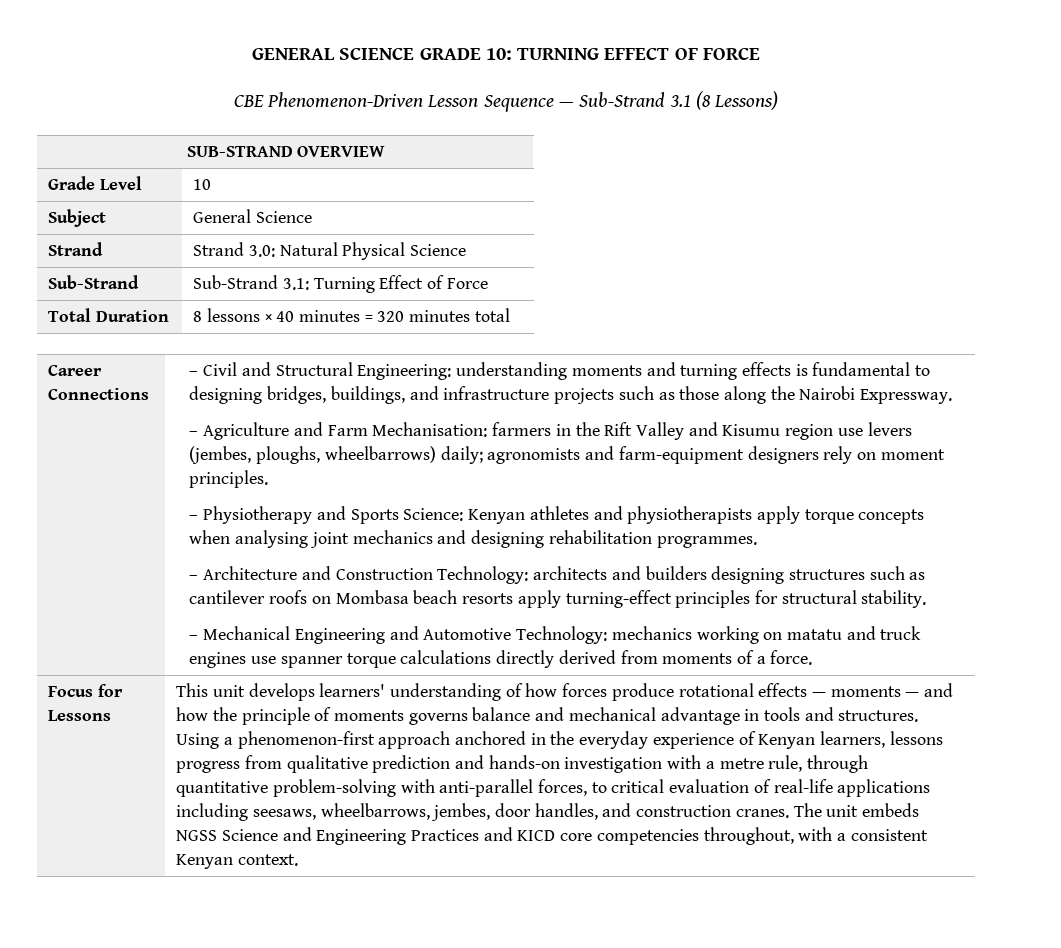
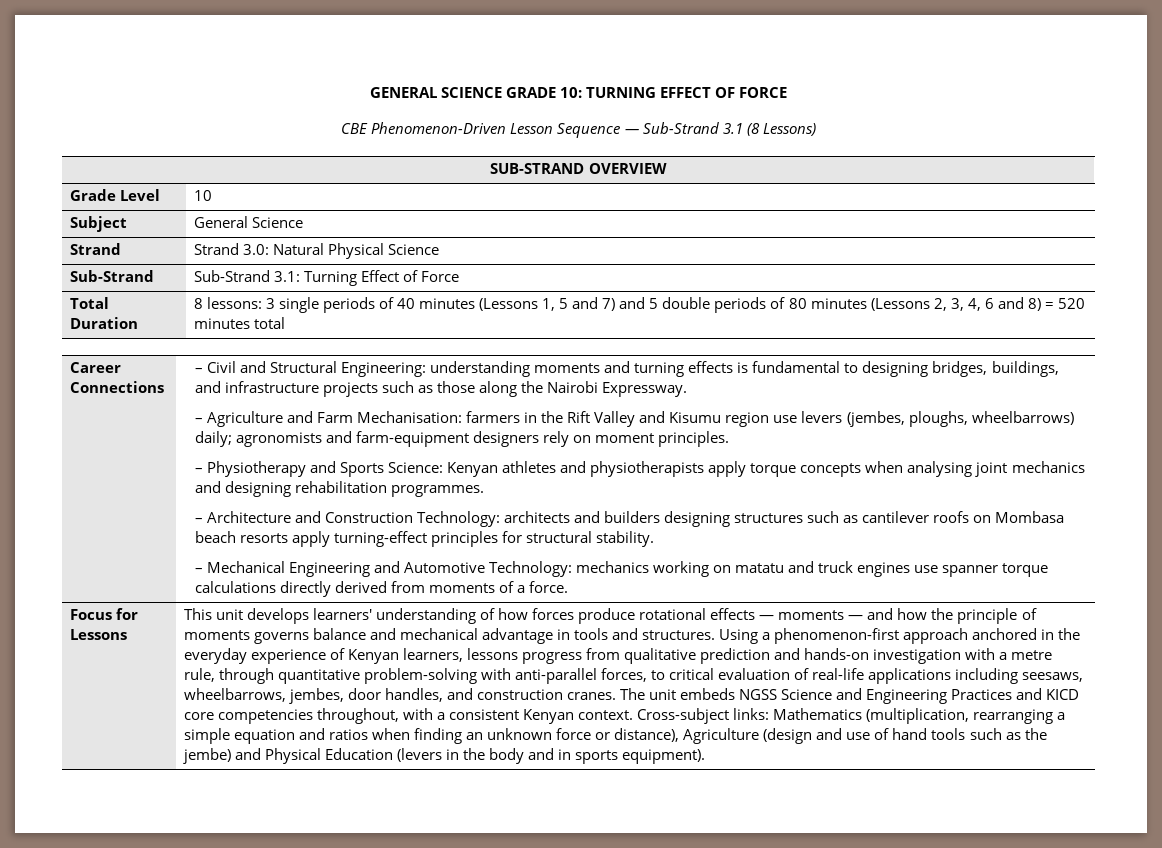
- Total Duration | 8 lessons × 40 minutes = 320 minutes total
+ Total Duration | 8 lessons: 3 single periods of 40 minutes (Lessons 1, 5 and 7) and 5 double periods of 80 minutes (Lessons 2, 3, 4, 6 and 8) = 520 minutes total
+ Cross-subject links: Mathematics (multiplication, rearranging a simple equation and ratios when finding an unknown force or distance), Agriculture (design and use of hand tools such as the jembe) and Physical Education (levers in the body and in sports equipment).

